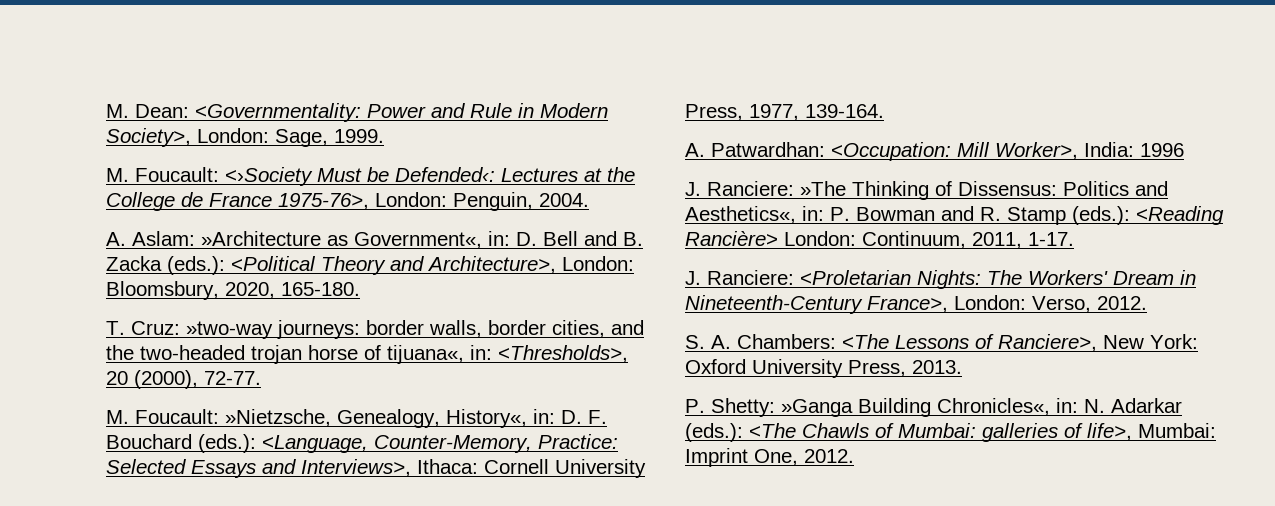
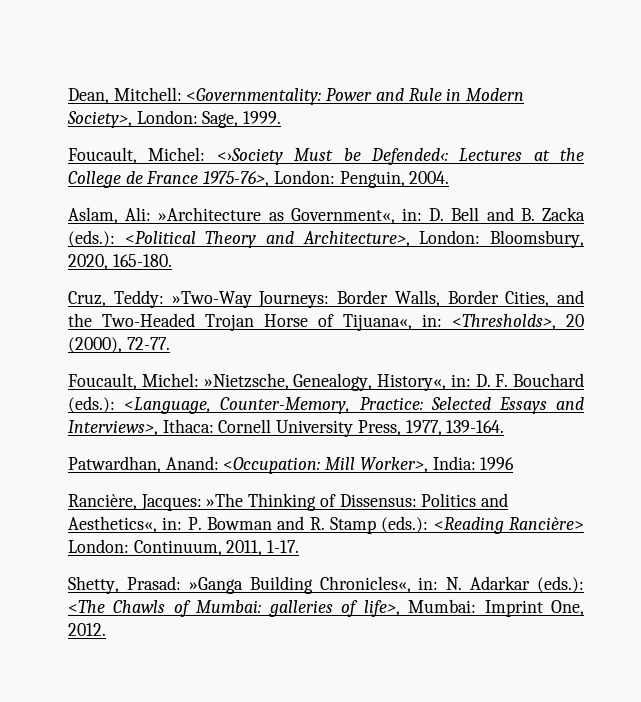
- M. Dean: <Governmentality: Power and Rule in Modern Society>, London: Sage, 1999.
+ Dean, Mitchell: <Governmentality: Power and Rule in Modern Society>, London: Sage, 1999.
- M. Foucault: <›Society Must be Defended‹: Lectures at the College de France 1975-76>, London: Penguin, 2004.
+ Foucault, Michel: <›Society Must be Defended‹: Lectures at the College de France 1975-76>, London: Penguin, 2004.
- A. Aslam: »Architecture as Government«, in: D. Bell and B. Zacka (eds.): <Political Theory and Architecture>, London: Bloomsbury, 2020, 165-180.
+ Aslam, Ali: »Architecture as Government«, in: D. Bell and B. Zacka (eds.): <Political Theory and Architecture>, London: Bloomsbury, 2020, 165-180.
- T. Cruz: »two-way journeys: border walls, border cities, and the two-headed trojan horse of tijuana«, in: <Thresholds>, 20 (2000), 72-77.
+ Cruz, Teddy: »Two-Way Journeys: Border Walls, Border Cities, and the Two-Headed Trojan Horse of Tijuana«, in: <Thresholds>, 20 (2000), 72-77.
- M. Foucault: »Nietzsche, Genealogy, History«, in: D. F. Bouchard (eds.): <Language, Counter-Memory, Practice: Selected Essays and Interviews>, Ithaca: Cornell University Press, 1977, 139-164.
+ Foucault, Michel: »Nietzsche, Genealogy, History«, in: D. F. Bouchard (eds.): <Language, Counter-Memory, Practice: Selected Essays and Interviews>, Ithaca: Cornell University Press, 1977, 139-164.
- A. Patwardhan: <Occupation: Mill Worker>, India: 1996
+ Patwardhan, Anand: <Occupation: Mill Worker>, India: 1996
- J. Ranciere: »The Thinking of Dissensus: Politics and Aesthetics«, in: P. Bowman and R. Stamp (eds.): <Reading Rancière> London: Continuum, 2011, 1-17.
+ Rancière, Jacques: »The Thinking of Dissensus: Politics and Aesthetics«, in: P. Bowman and R. Stamp (eds.): <Reading Rancière> London: Continuum, 2011, 1-17.
- J. Ranciere: <Proletarian Nights: The Workers' Dream in Nineteenth-Century France>, London: Verso, 2012.
- S. A. Chambers: <The Lessons of Ranciere>, New York: Oxford University Press, 2013.
- P. Shetty: »Ganga Building Chronicles«, in: N. Adarkar (eds.): <The Chawls of Mumbai: galleries of life>, Mumbai: Imprint One, 2012.
+ Shetty, Prasad: »Ganga Building Chronicles«, in: N. Adarkar (eds.): <The Chawls of Mumbai: galleries of life>, Mumbai: Imprint One, 2012.

